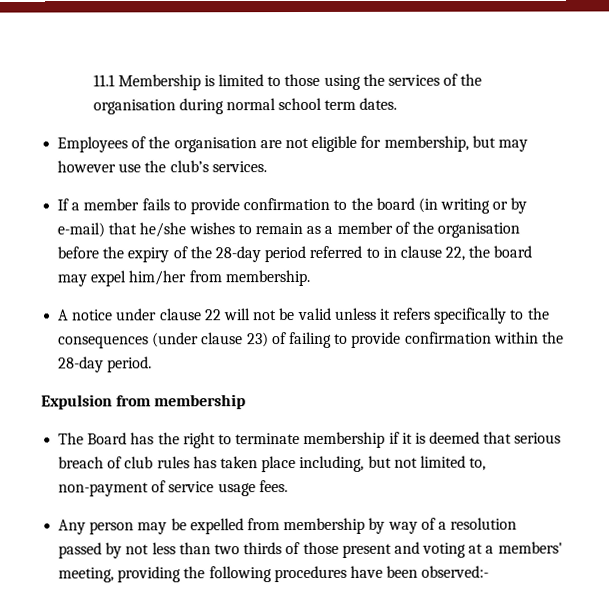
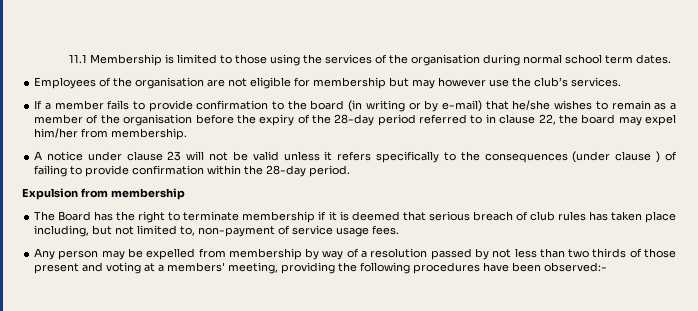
- Employees of the organisation are not eligible for membership, but may however use the club’s services.
+ Employees of the organisation are not eligible for membership but may however use the club’s services.
- A notice under clause 22 will not be valid unless it refers specifically to the consequences (under clause 23) of failing to provide confirmation within the 28-day period.
+ A notice under clause 23 will not be valid unless it refers specifically to the consequences (under clause ) of failing to provide confirmation within the 28-day period.

